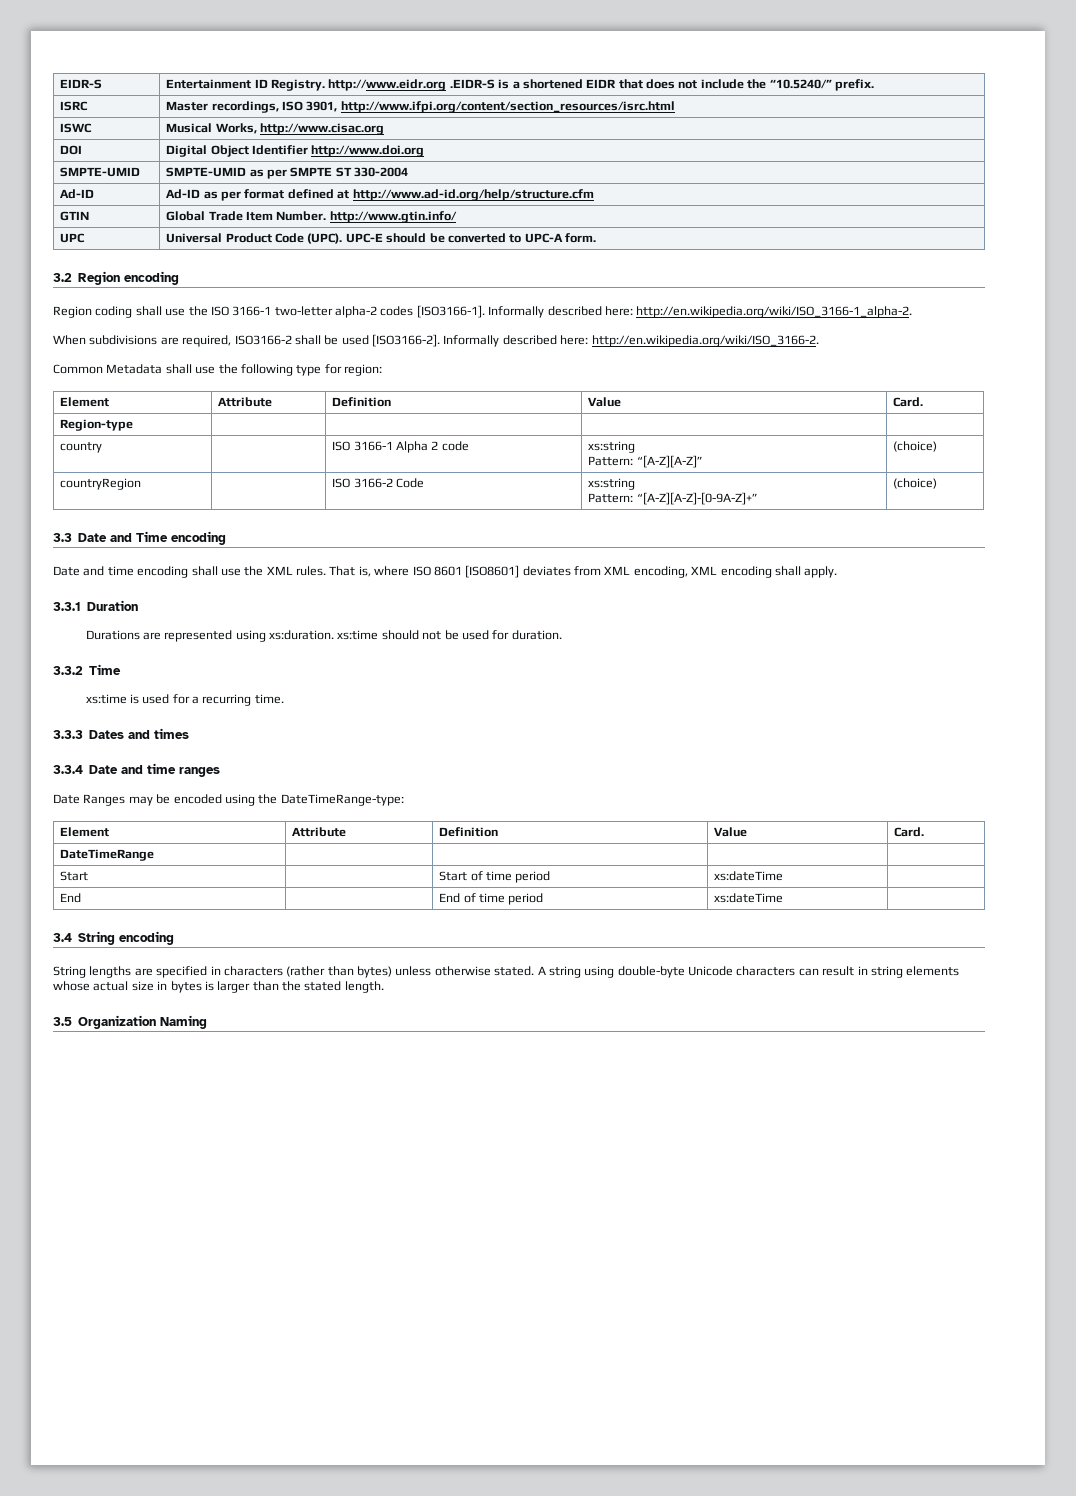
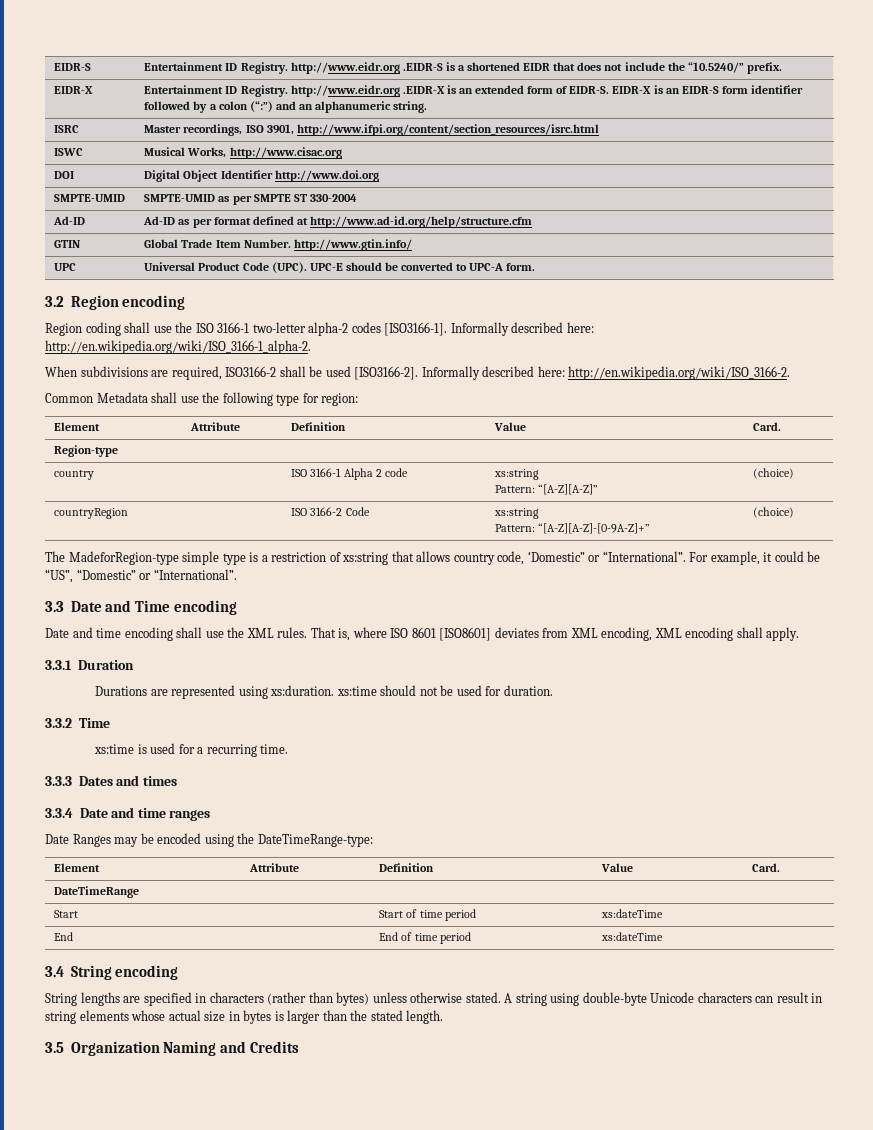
+ EIDR-X | Entertainment ID Registry. http://www.eidr.org .EIDR-X is an extended form of EIDR-S. EIDR-X is an EIDR-S form identifier followed by a colon (“:”) and an alphanumeric string.
+ The MadeforRegion-type simple type is a restriction of xs:string that allows country code, ‘Domestic” or “International”. For example, it could be “US”, “Domestic” or “International”.
- 3.5 Organization Naming
+ 3.5 Organization Naming and Credits

